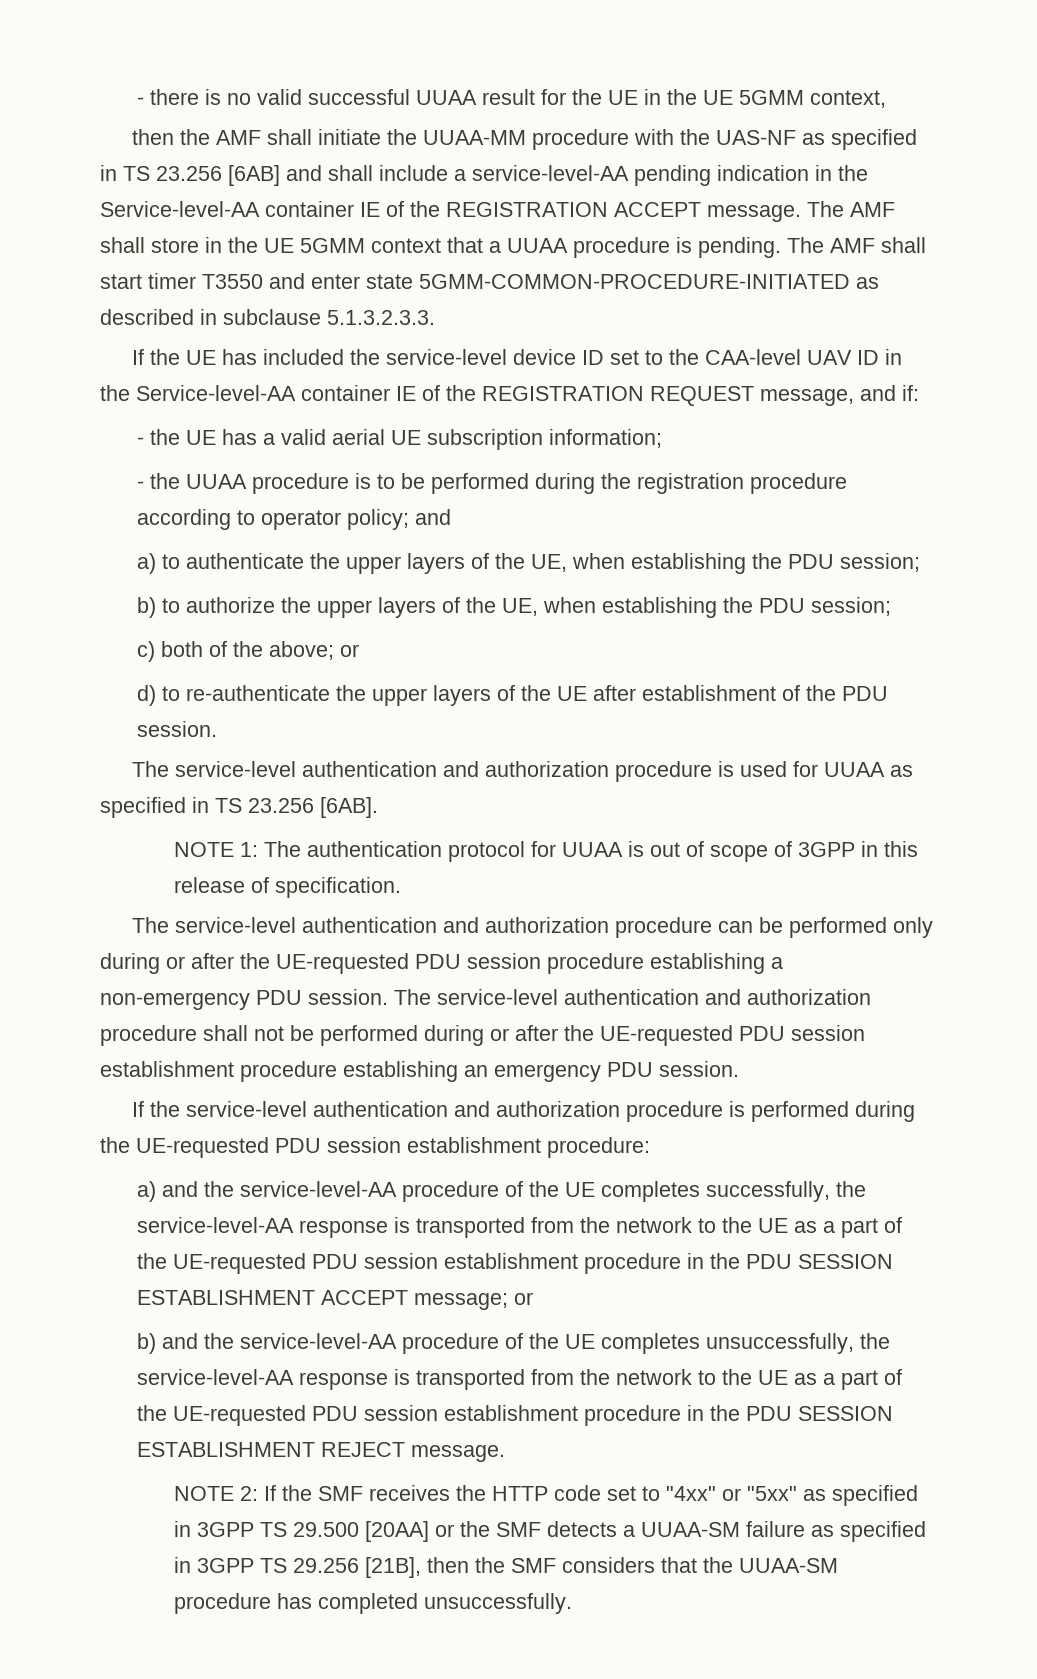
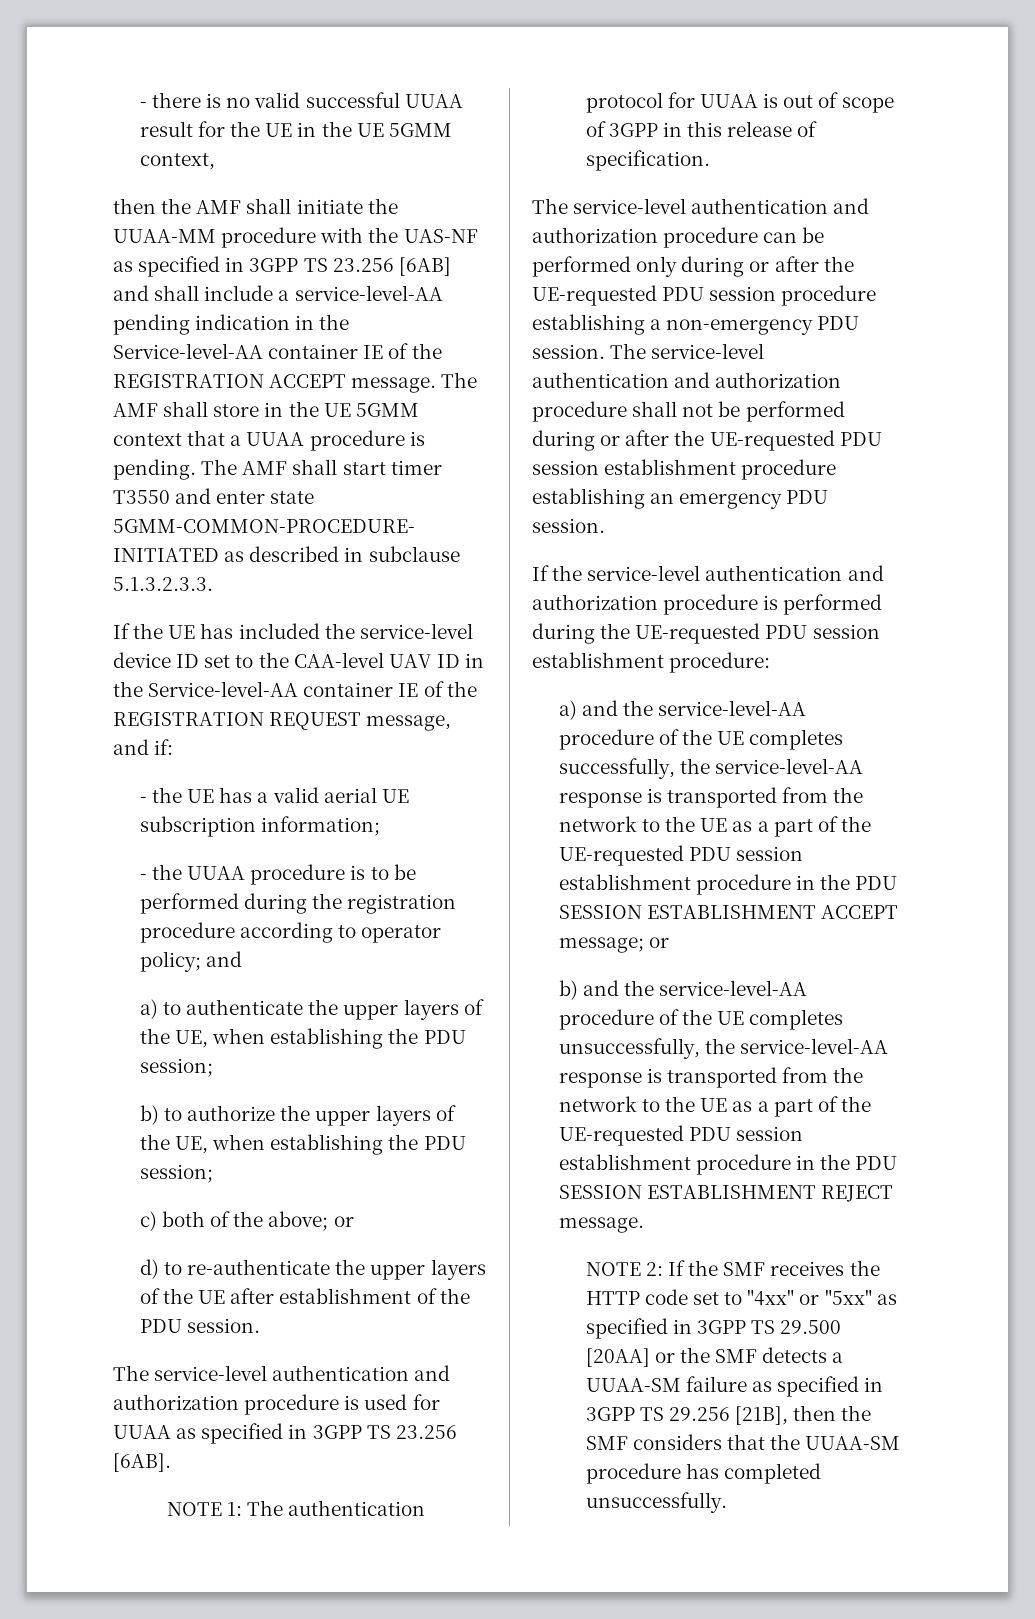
- then the AMF shall initiate the UUAA-MM procedure with the UAS-NF as specified in TS 23.256 [6AB] and shall include a service-level-AA pending indication in the Service-level-AA container IE of the REGISTRATION ACCEPT message.
+ then the AMF shall initiate the UUAA-MM procedure with the UAS-NF as specified in 3GPP TS 23.256 [6AB] and shall include a service-level-AA pending indication in the Service-level-AA container IE of the REGISTRATION ACCEPT message.
- The service-level authentication and authorization procedure is used for UUAA as specified in TS 23.256 [6AB].
+ The service-level authentication and authorization procedure is used for UUAA as specified in 3GPP TS 23.256 [6AB].

